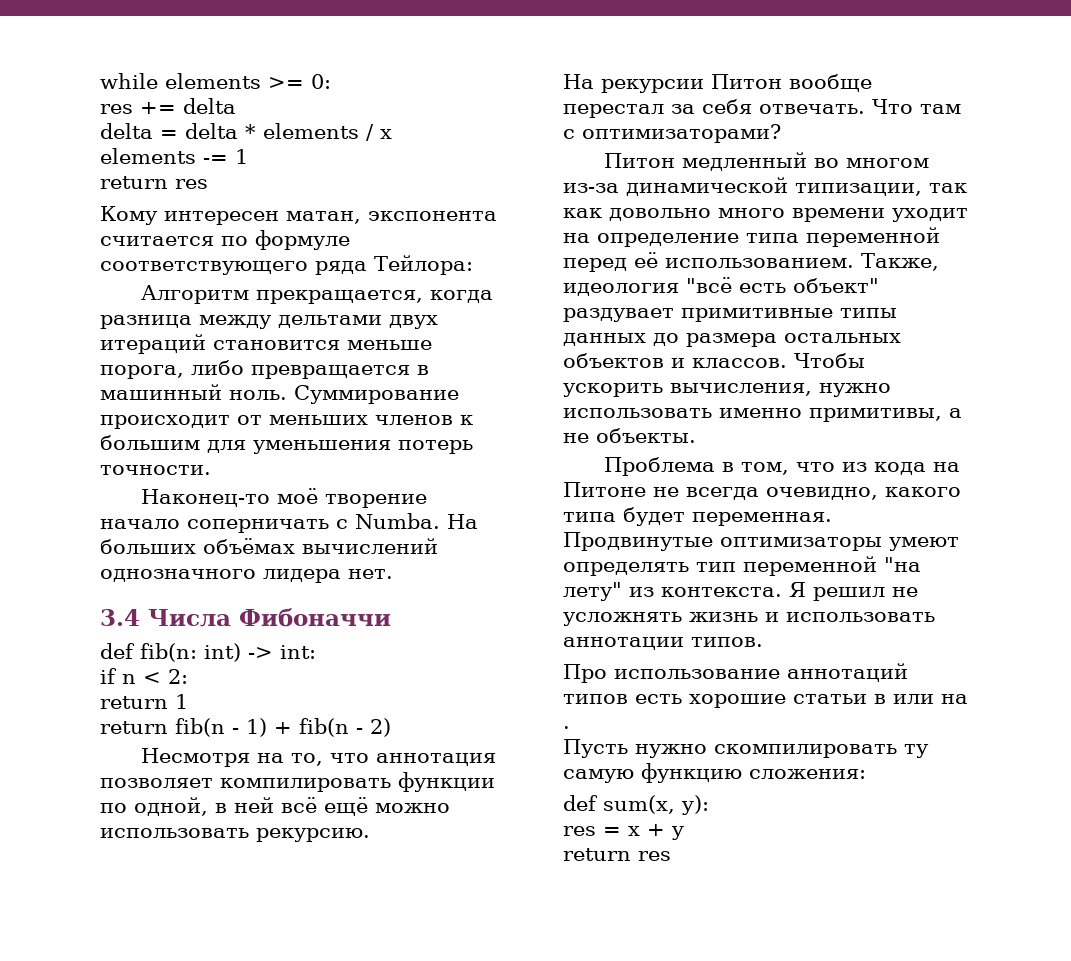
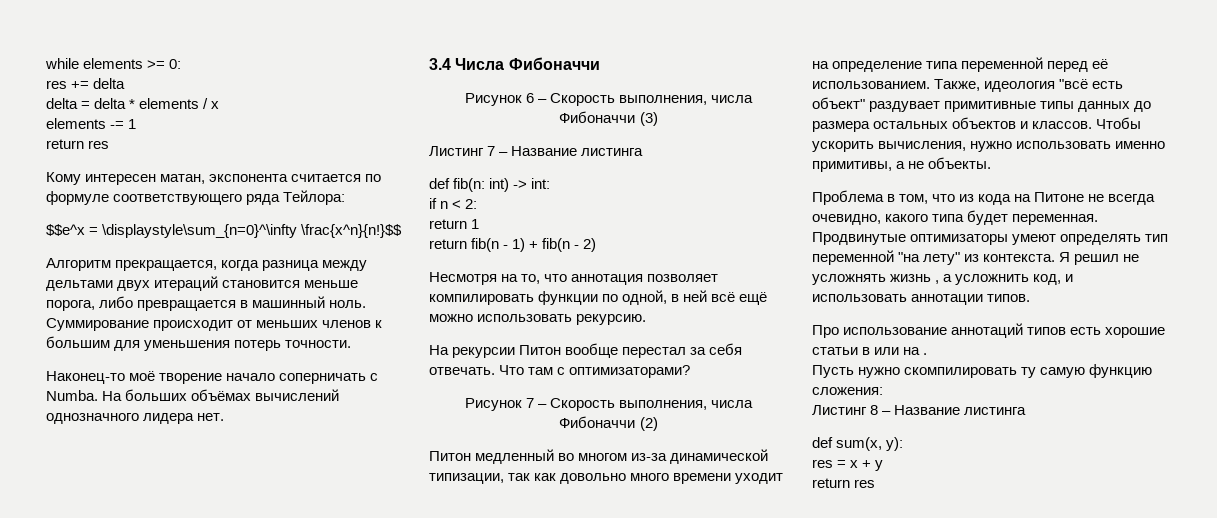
+ $$e^x = \displaystyle\sum_{n=0}^\infty \frac{x^n}{n!}$$
+ Рисунок 6 – Скорость выполнения, числа Фибоначчи (3)
+ Листинг 7 – Название листинга
+ Рисунок 7 – Скорость выполнения, числа Фибоначчи (2)
- Я решил не усложнять жизнь и использовать аннотации типов.
+ Я решил не усложнять жизнь , а усложнить код, и использовать аннотации типов.
+ Листинг 8 – Название листинга

